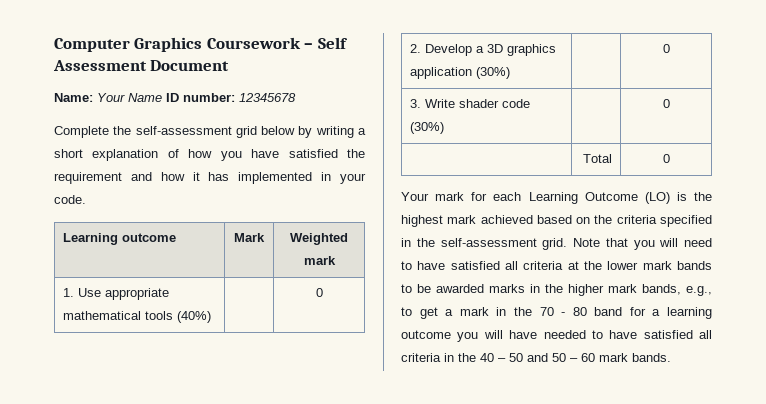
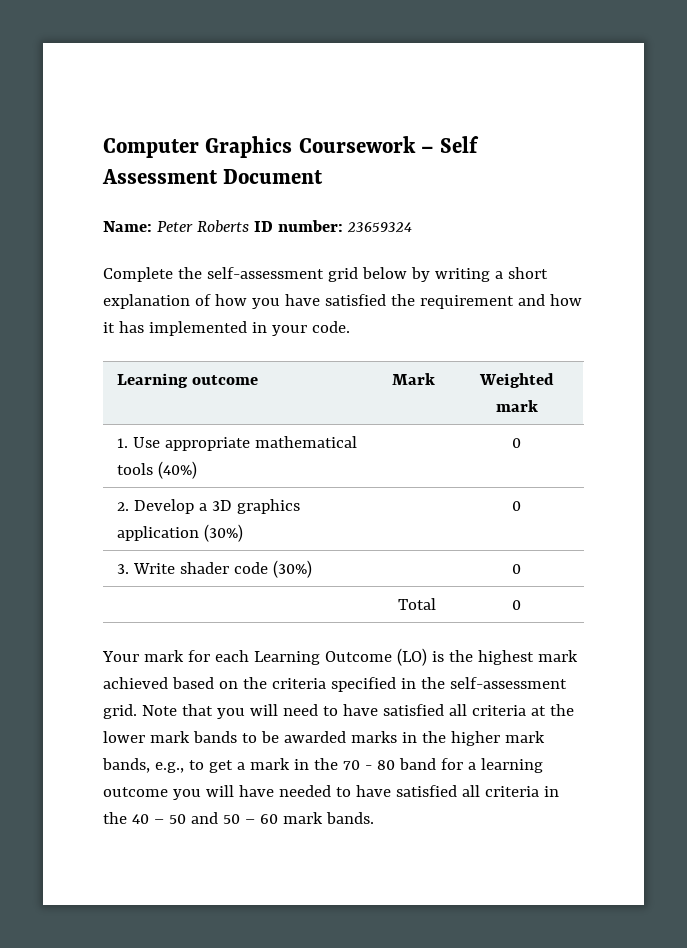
- Name: Your Name ID number: 12345678
+ Name: Peter Roberts ID number: 23659324

